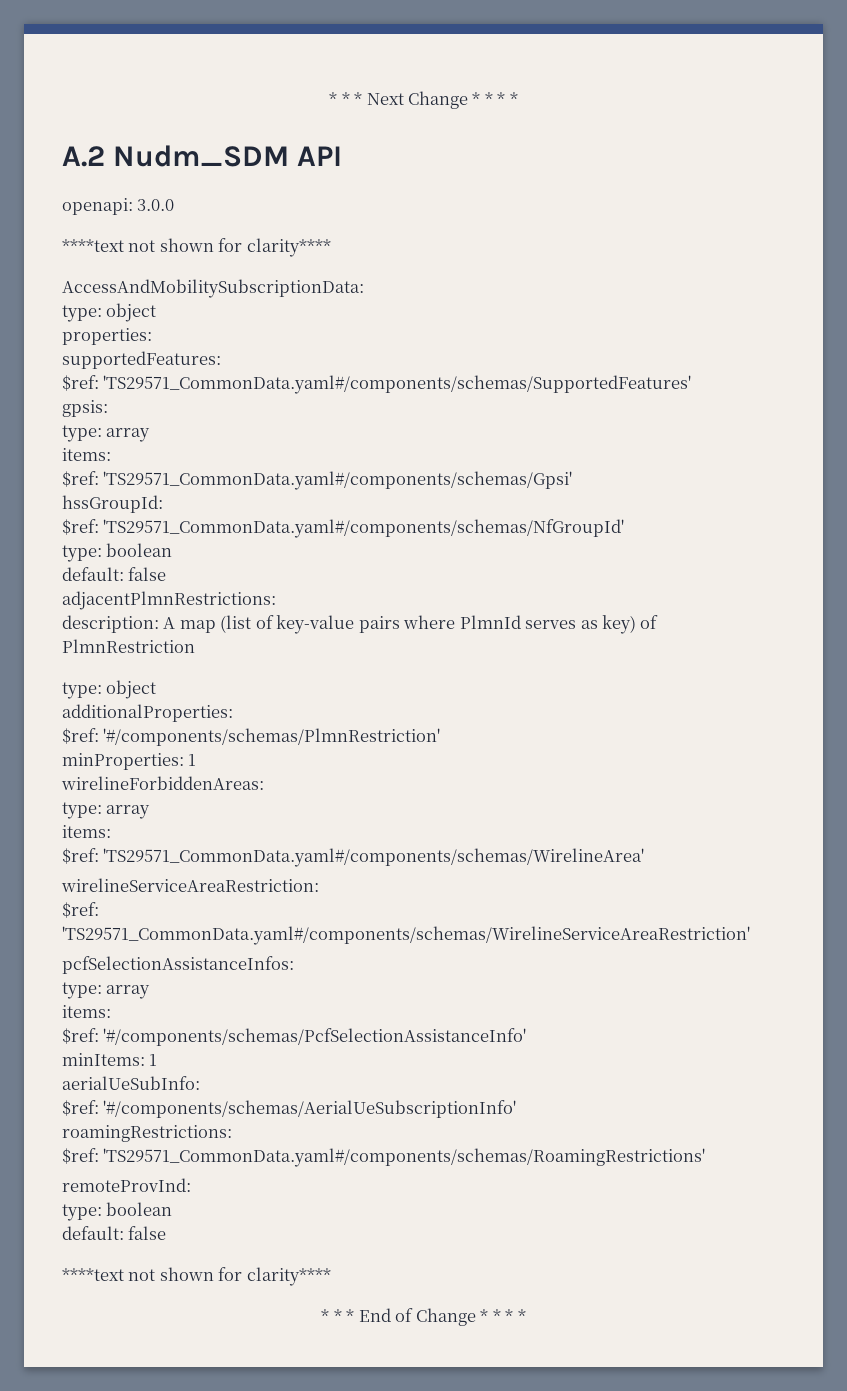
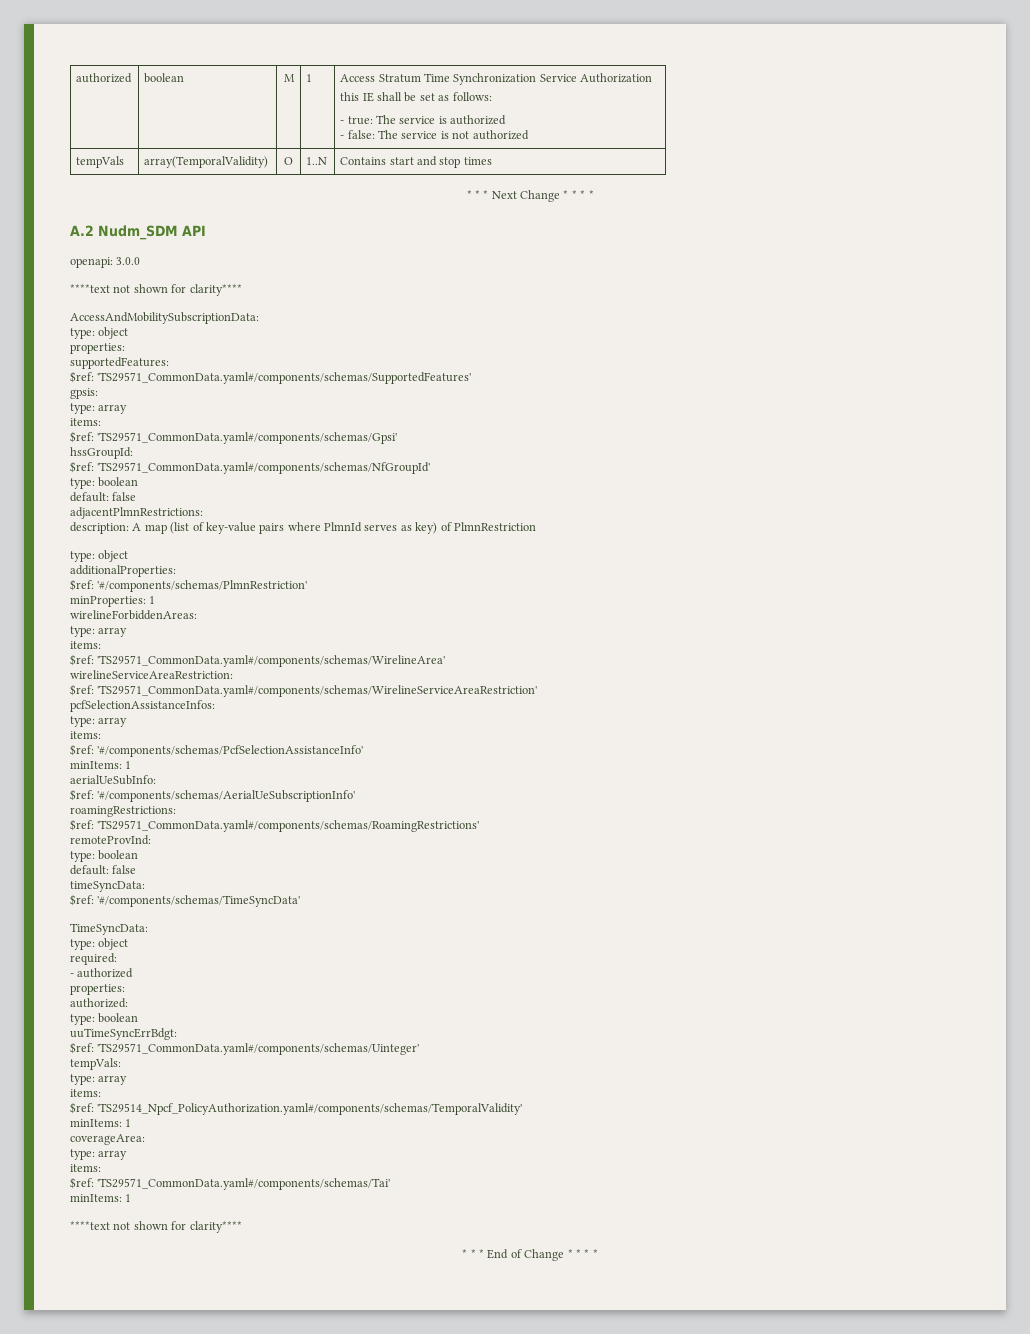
+ authorized | boolean | M | 1 | Access Stratum Time Synchronization Service Authorization
+ this IE shall be set as follows:
+ - true: The service is authorized
+ - false: The service is not authorized
+ tempVals | array(TemporalValidity) | O | 1..N | Contains start and stop times
+ timeSyncData:
+ $ref: '#/components/schemas/TimeSyncData'
+ TimeSyncData:
+ type: object
+ required:
+ - authorized
+ properties:
+ authorized:
+ type: boolean
+ uuTimeSyncErrBdgt:
+ $ref: 'TS29571_CommonData.yaml#/components/schemas/Uinteger'
+ tempVals:
+ type: array
+ items:
+ $ref: 'TS29514_Npcf_PolicyAuthorization.yaml#/components/schemas/TemporalValidity'
+ minItems: 1
+ coverageArea:
+ type: array
+ items:
+ $ref: 'TS29571_CommonData.yaml#/components/schemas/Tai'
+ minItems: 1

